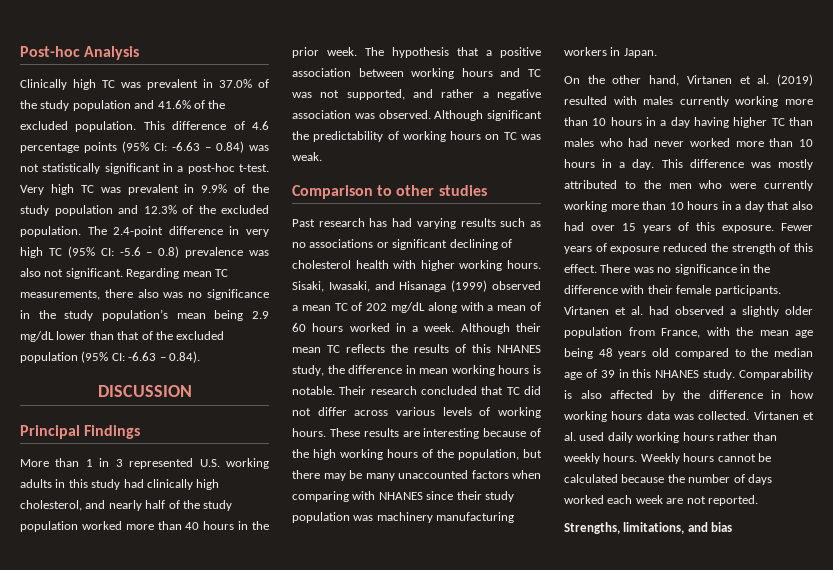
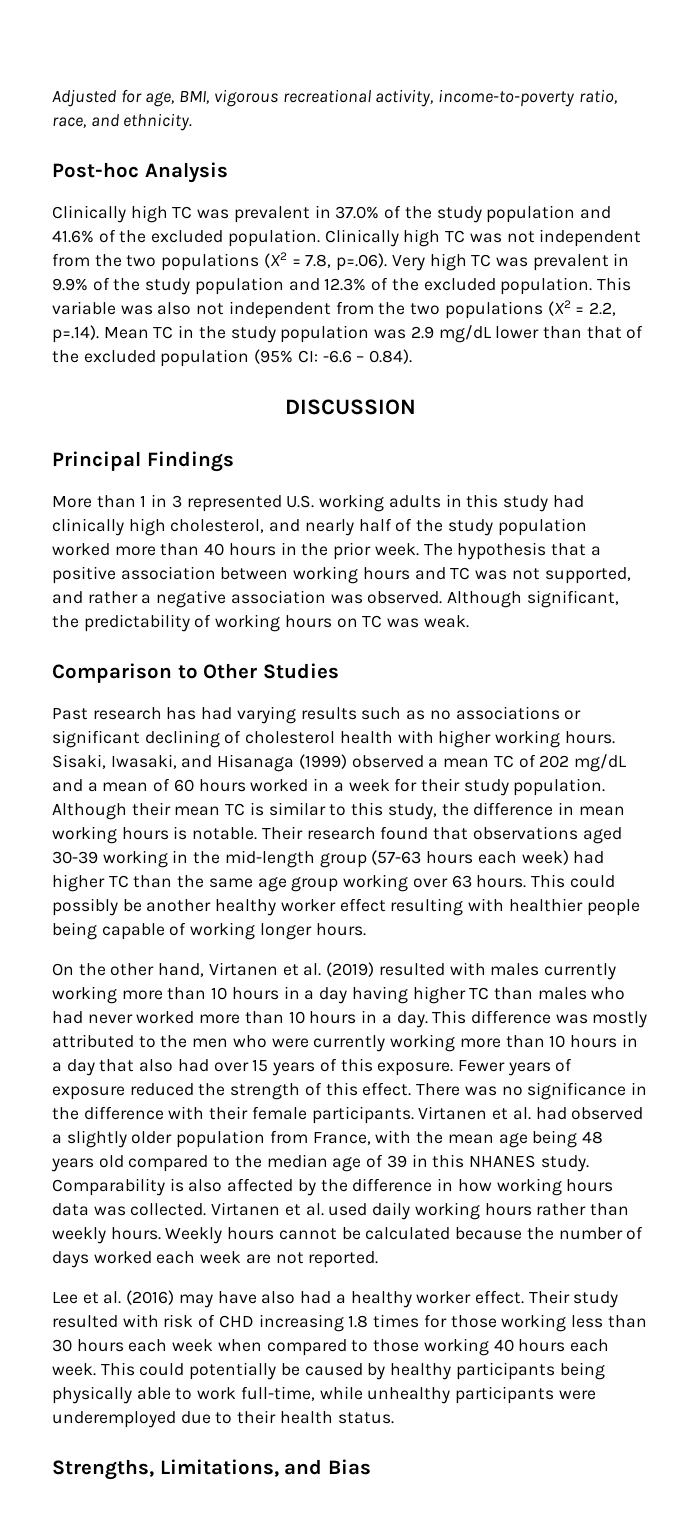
+ Adjusted for age, BMI, vigorous recreational activity, income-to-poverty ratio, race, and ethnicity.
- This difference of 4.6 percentage points (95% CI: -6.63 – 0.84) was not statistically significant in a post-hoc t-test. Very high TC was prevalent in 9.9% of the study population and 12.3% of the excluded population.
+ Clinically high TC was not independent from the two populations (X2 = 7.8, p=.06). Very high TC was prevalent in 9.9% of the study population and 12.3% of the excluded population.
- The 2.4-point difference in very high TC (95% CI: -5.6 – 0.8) prevalence was also not significant. Regarding mean TC measurements, there also was no significance in the study population’s mean being 2.9 mg/dL lower than that of the excluded population (95% CI: -6.63 – 0.84).
+ This variable was also not independent from the two populations (X2 = 2.2, p=.14). Mean TC in the study population was 2.9 mg/dL lower than that of the excluded population (95% CI: -6.6 – 0.84).
- Although significant the predictability of working hours on TC was weak.
+ Although significant, the predictability of working hours on TC was weak.
- Comparison to other studies
+ Comparison to Other Studies
- Sisaki, Iwasaki, and Hisanaga (1999) observed a mean TC of 202 mg/dL along with a mean of 60 hours worked in a week. Although their mean TC reflects the results of this NHANES study, the difference in mean working hours is notable.
+ Sisaki, Iwasaki, and Hisanaga (1999) observed a mean TC of 202 mg/dL and a mean of 60 hours worked in a week for their study population. Although their mean TC is similar to this study, the difference in mean working hours is notable.
- Their research concluded that TC did not differ across various levels of working hours. These results are interesting because of the high working hours of the population, but there may be many unaccounted factors when comparing with NHANES since their study population was machinery manufacturing workers in Japan.
+ Their research found that observations aged 30-39 working in the mid-length group (57-63 hours each week) had higher TC than the same age group working over 63 hours. This could possibly be another healthy worker effect resulting with healthier people being capable of working longer hours.
- Strengths, limitations, and bias
+ Lee et al. (2016) may have also had a healthy worker effect. Their study resulted with risk of CHD increasing 1.8 times for those working less than 30 hours each week when compared to those working 40 hours each week. This could potentially be caused by healthy participants being physically able to work full-time, while unhealthy participants were underemployed due to their health status.
+ Strengths, Limitations, and Bias

